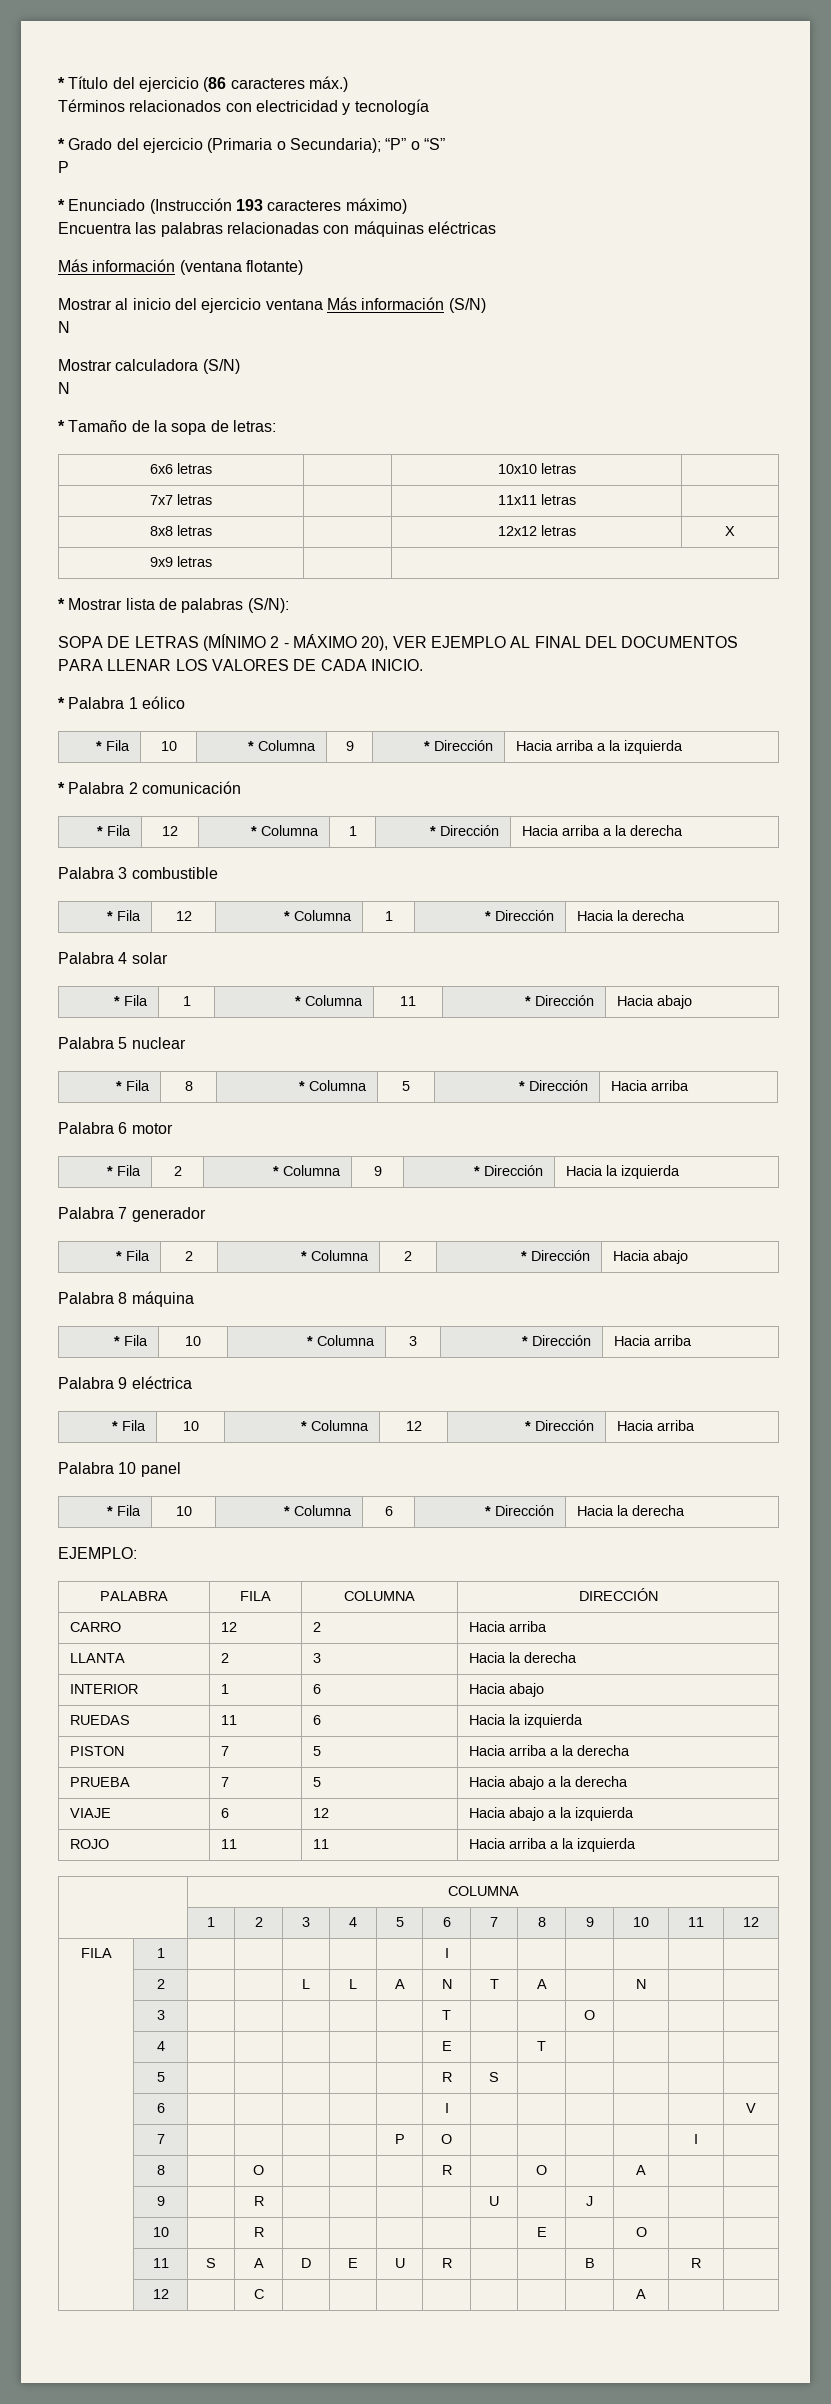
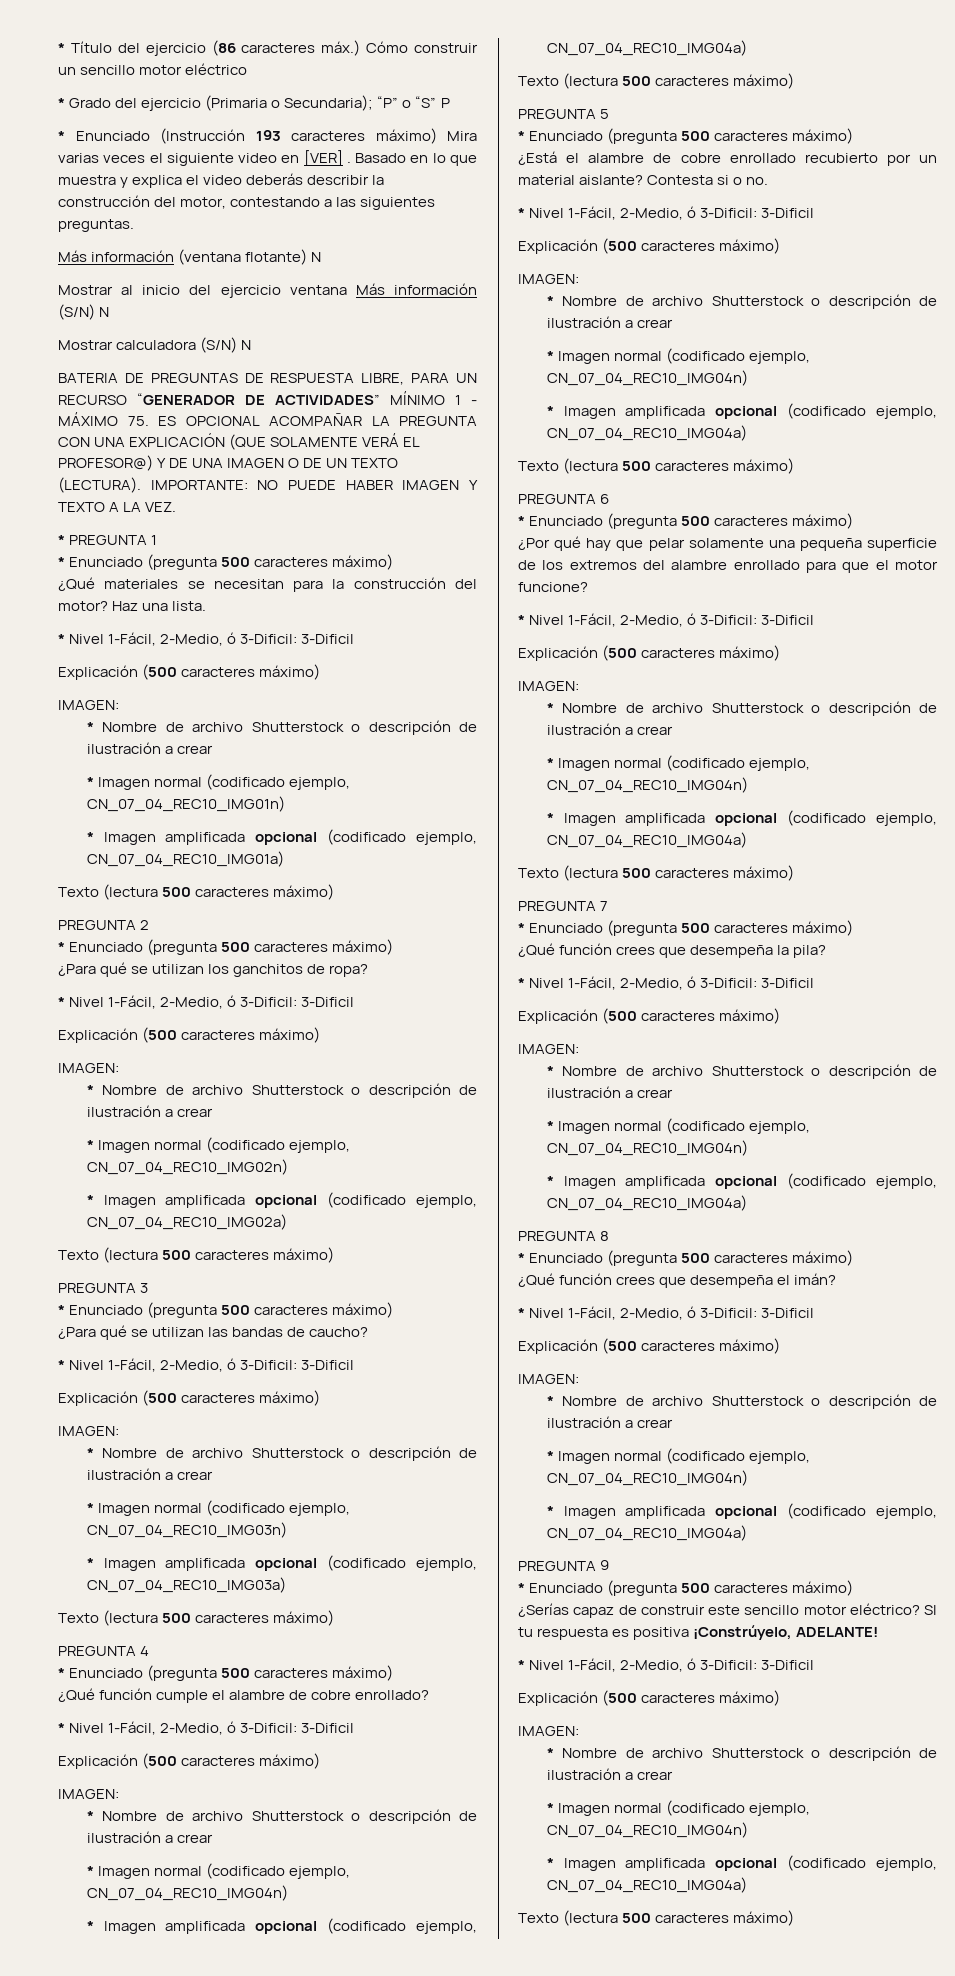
- * Título del ejercicio (86 caracteres máx.)
- Términos relacionados con electricidad y tecnología
+ * Título del ejercicio (86 caracteres máx.) Cómo construir un sencillo motor eléctrico
- * Grado del ejercicio (Primaria o Secundaria); “P” o “S”
- P
+ * Grado del ejercicio (Primaria o Secundaria); “P” o “S” P
- * Enunciado (Instrucción 193 caracteres máximo)
- Encuentra las palabras relacionadas con máquinas eléctricas
+ * Enunciado (Instrucción 193 caracteres máximo) Mira varias veces el siguiente video en [VER] . Basado en lo que muestra y explica el video deberás describir la construcción del motor, contestando a las siguientes preguntas.
- Más información (ventana flotante)
+ Más información (ventana flotante) N
- Mostrar al inicio del ejercicio ventana Más información (S/N)
- N
+ Mostrar al inicio del ejercicio ventana Más información (S/N) N
- Mostrar calculadora (S/N)
- N
- * Tamaño de la sopa de letras:
- 6x6 letras | | 10x10 letras |
- 7x7 letras | | 11x11 letras |
- 8x8 letras | | 12x12 letras | X
- 9x9 letras | |
- * Mostrar lista de palabras (S/N):
- SOPA DE LETRAS (MÍNIMO 2 - MÁXIMO 20), VER EJEMPLO AL FINAL DEL DOCUMENTOS PARA LLENAR LOS VALORES DE CADA INICIO.
- * Palabra 1 eólico
- * Fila | 10 | * Columna | 9 | * Dirección | Hacia arriba a la izquierda
- * Palabra 2 comunicación
- * Fila | 12 | * Columna | 1 | * Dirección | Hacia arriba a la derecha
- Palabra 3 combustible
- * Fila | 12 | * Columna | 1 | * Dirección | Hacia la derecha
- Palabra 4 solar
- * Fila | 1 | * Columna | 11 | * Dirección | Hacia abajo
- Palabra 5 nuclear
- * Fila | 8 | * Columna | 5 | * Dirección | Hacia arriba
- Palabra 6 motor
- * Fila | 2 | * Columna | 9 | * Dirección | Hacia la izquierda
- Palabra 7 generador
- * Fila | 2 | * Columna | 2 | * Dirección | Hacia abajo
- Palabra 8 máquina
- * Fila | 10 | * Columna | 3 | * Dirección | Hacia arriba
- Palabra 9 eléctrica
- * Fila | 10 | * Columna | 12 | * Dirección | Hacia arriba
- Palabra 10 panel
- * Fila | 10 | * Columna | 6 | * Dirección | Hacia la derecha
- EJEMPLO:
- PALABRA | FILA | COLUMNA | DIRECCIÓN
- CARRO | 12 | 2 | Hacia arriba
- LLANTA | 2 | 3 | Hacia la derecha
- INTERIOR | 1 | 6 | Hacia abajo
- RUEDAS | 11 | 6 | Hacia la izquierda
- PISTON | 7 | 5 | Hacia arriba a la derecha
- PRUEBA | 7 | 5 | Hacia abajo a la derecha
- VIAJE | 6 | 12 | Hacia abajo a la izquierda
- ROJO | 11 | 11 | Hacia arriba a la izquierda
- | COLUMNA
- | 1 | 2 | 3 | 4 | 5 | 6 | 7 | 8 | 9 | 10 | 11 | 12
- FILA | 1 | | | | | | I | | | | | |
- | 2 | | | L | L | A | N | T | A | | N | |
- | 3 | | | | | | T | | | O | | |
- | 4 | | | | | | E | | T | | | |
- | 5 | | | | | | R | S | | | | |
- | 6 | | | | | | I | | | | | | V
- | 7 | | | | | P | O | | | | | I |
- | 8 | | O | | | | R | | O | | A | |
- | 9 | | R | | | | | U | | J | | |
- | 10 | | R | | | | | | E | | O | |
- | 11 | S | A | D | E | U | R | | | B | | R |
- | 12 | | C | | | | | | | | A | |
+ Mostrar calculadora (S/N) N
+ BATERIA DE PREGUNTAS DE RESPUESTA LIBRE, PARA UN RECURSO “GENERADOR DE ACTIVIDADES” MÍNIMO 1 - MÁXIMO 75. ES OPCIONAL ACOMPAÑAR LA PREGUNTA CON UNA EXPLICACIÓN (QUE SOLAMENTE VERÁ EL PROFESOR@) Y DE UNA IMAGEN O DE UN TEXTO (LECTURA). IMPORTANTE: NO PUEDE HABER IMAGEN Y TEXTO A LA VEZ.
+ * PREGUNTA 1
+ * Enunciado (pregunta 500 caracteres máximo)
+ ¿Qué materiales se necesitan para la construcción del motor? Haz una lista.
+ * Nivel 1-Fácil, 2-Medio, ó 3-Dificil: 3-Dificil
+ Explicación (500 caracteres máximo)
+ IMAGEN:
+ * Nombre de archivo Shutterstock o descripción de ilustración a crear
+ * Imagen normal (codificado ejemplo, CN_07_04_REC10_IMG01n)
+ * Imagen amplificada opcional (codificado ejemplo, CN_07_04_REC10_IMG01a)
+ Texto (lectura 500 caracteres máximo)
+ PREGUNTA 2
+ * Enunciado (pregunta 500 caracteres máximo)
+ ¿Para qué se utilizan los ganchitos de ropa?
+ * Nivel 1-Fácil, 2-Medio, ó 3-Dificil: 3-Dificil
+ Explicación (500 caracteres máximo)
+ IMAGEN:
+ * Nombre de archivo Shutterstock o descripción de ilustración a crear
+ * Imagen normal (codificado ejemplo, CN_07_04_REC10_IMG02n)
+ * Imagen amplificada opcional (codificado ejemplo, CN_07_04_REC10_IMG02a)
+ Texto (lectura 500 caracteres máximo)
+ PREGUNTA 3
+ * Enunciado (pregunta 500 caracteres máximo)
+ ¿Para qué se utilizan las bandas de caucho?
+ * Nivel 1-Fácil, 2-Medio, ó 3-Dificil: 3-Dificil
+ Explicación (500 caracteres máximo)
+ IMAGEN:
+ * Nombre de archivo Shutterstock o descripción de ilustración a crear
+ * Imagen normal (codificado ejemplo, CN_07_04_REC10_IMG03n)
+ * Imagen amplificada opcional (codificado ejemplo, CN_07_04_REC10_IMG03a)
+ Texto (lectura 500 caracteres máximo)
+ PREGUNTA 4
+ * Enunciado (pregunta 500 caracteres máximo)
+ ¿Qué función cumple el alambre de cobre enrollado?
+ * Nivel 1-Fácil, 2-Medio, ó 3-Dificil: 3-Dificil
+ Explicación (500 caracteres máximo)
+ IMAGEN:
+ * Nombre de archivo Shutterstock o descripción de ilustración a crear
+ * Imagen normal (codificado ejemplo, CN_07_04_REC10_IMG04n)
+ * Imagen amplificada opcional (codificado ejemplo, CN_07_04_REC10_IMG04a)
+ Texto (lectura 500 caracteres máximo)
+ PREGUNTA 5
+ * Enunciado (pregunta 500 caracteres máximo)
+ ¿Está el alambre de cobre enrollado recubierto por un material aislante? Contesta si o no.
+ * Nivel 1-Fácil, 2-Medio, ó 3-Dificil: 3-Dificil
+ Explicación (500 caracteres máximo)
+ IMAGEN:
+ * Nombre de archivo Shutterstock o descripción de ilustración a crear
+ * Imagen normal (codificado ejemplo, CN_07_04_REC10_IMG04n)
+ * Imagen amplificada opcional (codificado ejemplo, CN_07_04_REC10_IMG04a)
+ Texto (lectura 500 caracteres máximo)
+ PREGUNTA 6
+ * Enunciado (pregunta 500 caracteres máximo)
+ ¿Por qué hay que pelar solamente una pequeña superficie de los extremos del alambre enrollado para que el motor funcione?
+ * Nivel 1-Fácil, 2-Medio, ó 3-Dificil: 3-Dificil
+ Explicación (500 caracteres máximo)
+ IMAGEN:
+ * Nombre de archivo Shutterstock o descripción de ilustración a crear
+ * Imagen normal (codificado ejemplo, CN_07_04_REC10_IMG04n)
+ * Imagen amplificada opcional (codificado ejemplo, CN_07_04_REC10_IMG04a)
+ Texto (lectura 500 caracteres máximo)
+ PREGUNTA 7
+ * Enunciado (pregunta 500 caracteres máximo)
+ ¿Qué función crees que desempeña la pila?
+ * Nivel 1-Fácil, 2-Medio, ó 3-Dificil: 3-Dificil
+ Explicación (500 caracteres máximo)
+ IMAGEN:
+ * Nombre de archivo Shutterstock o descripción de ilustración a crear
+ * Imagen normal (codificado ejemplo, CN_07_04_REC10_IMG04n)
+ * Imagen amplificada opcional (codificado ejemplo, CN_07_04_REC10_IMG04a)
+ PREGUNTA 8
+ * Enunciado (pregunta 500 caracteres máximo)
+ ¿Qué función crees que desempeña el imán?
+ * Nivel 1-Fácil, 2-Medio, ó 3-Dificil: 3-Dificil
+ Explicación (500 caracteres máximo)
+ IMAGEN:
+ * Nombre de archivo Shutterstock o descripción de ilustración a crear
+ * Imagen normal (codificado ejemplo, CN_07_04_REC10_IMG04n)
+ * Imagen amplificada opcional (codificado ejemplo, CN_07_04_REC10_IMG04a)
+ PREGUNTA 9
+ * Enunciado (pregunta 500 caracteres máximo)
+ ¿Serías capaz de construir este sencillo motor eléctrico? SI tu respuesta es positiva ¡Constrúyelo, ADELANTE!
+ * Nivel 1-Fácil, 2-Medio, ó 3-Dificil: 3-Dificil
+ Explicación (500 caracteres máximo)
+ IMAGEN:
+ * Nombre de archivo Shutterstock o descripción de ilustración a crear
+ * Imagen normal (codificado ejemplo, CN_07_04_REC10_IMG04n)
+ * Imagen amplificada opcional (codificado ejemplo, CN_07_04_REC10_IMG04a)
+ Texto (lectura 500 caracteres máximo)

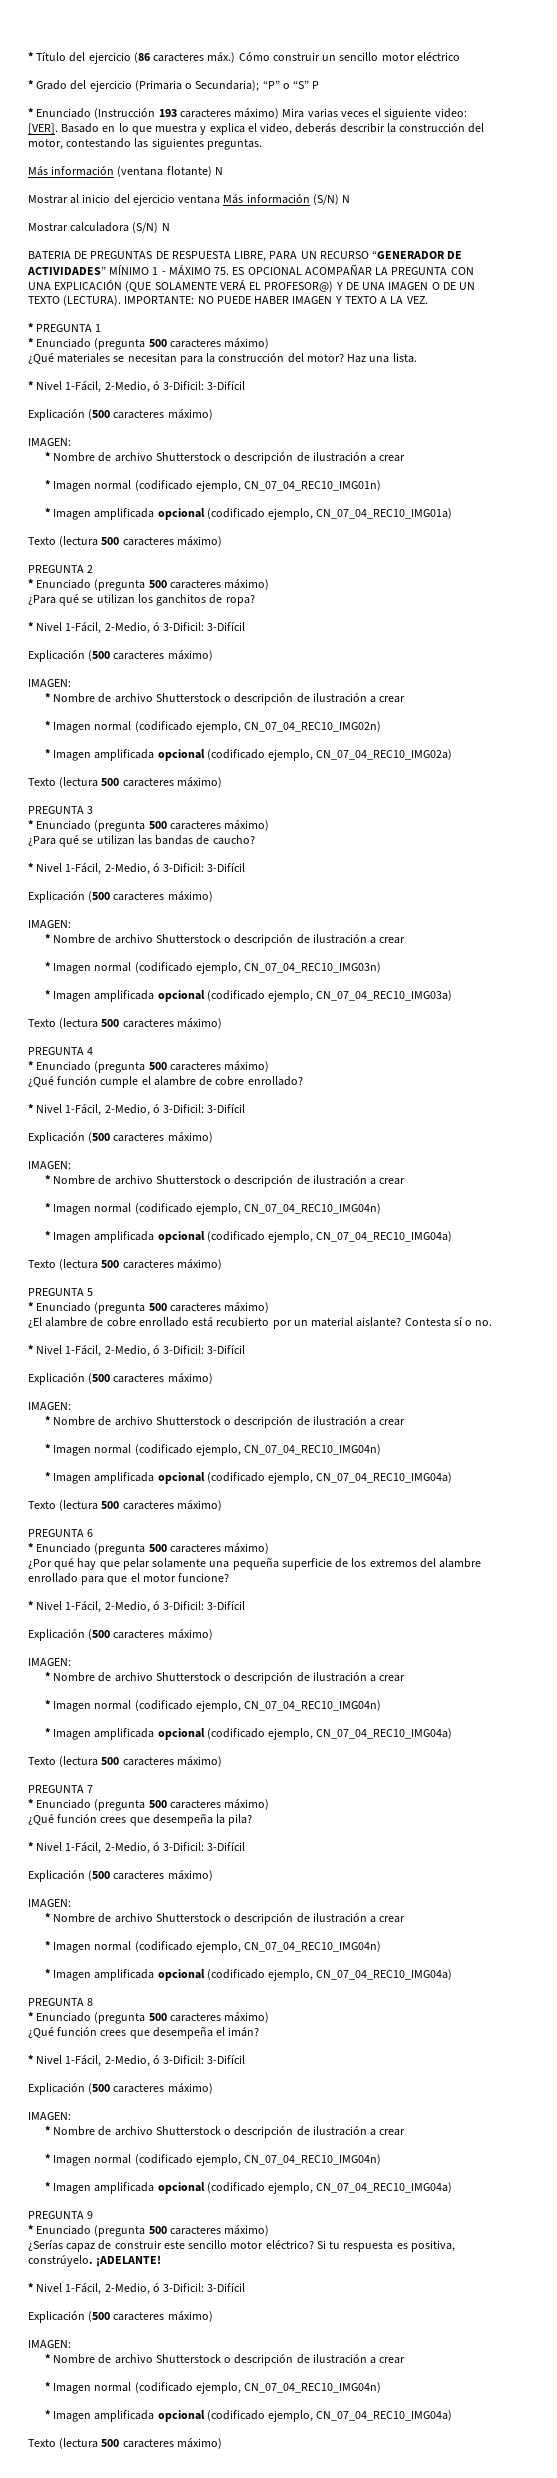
- * Enunciado (Instrucción 193 caracteres máximo) Mira varias veces el siguiente video en [VER] .
+ * Enunciado (Instrucción 193 caracteres máximo) Mira varias veces el siguiente video: [VER].
- Basado en lo que muestra y explica el video deberás describir la construcción del motor, contestando a las siguientes preguntas.
+ Basado en lo que muestra y explica el video, deberás describir la construcción del motor, contestando las siguientes preguntas.
  Haz una lista.
- * Nivel 1-Fácil, 2-Medio, ó 3-Dificil: 3-Dificil
+ * Nivel 1-Fácil, 2-Medio, ó 3-Dificil: 3-Difícil
  ¿Para qué se utilizan los ganchitos de ropa?
- * Nivel 1-Fácil, 2-Medio, ó 3-Dificil: 3-Dificil
+ * Nivel 1-Fácil, 2-Medio, ó 3-Dificil: 3-Difícil
  ¿Para qué se utilizan las bandas de caucho?
- * Nivel 1-Fácil, 2-Medio, ó 3-Dificil: 3-Dificil
+ * Nivel 1-Fácil, 2-Medio, ó 3-Dificil: 3-Difícil
  ¿Qué función cumple el alambre de cobre enrollado?
- * Nivel 1-Fácil, 2-Medio, ó 3-Dificil: 3-Dificil
+ * Nivel 1-Fácil, 2-Medio, ó 3-Dificil: 3-Difícil
- ¿Está el alambre de cobre enrollado recubierto por un material aislante?
+ ¿El alambre de cobre enrollado está recubierto por un material aislante?
- Contesta si o no.
- * Nivel 1-Fácil, 2-Medio, ó 3-Dificil: 3-Dificil
+ Contesta sí o no.
+ * Nivel 1-Fácil, 2-Medio, ó 3-Dificil: 3-Difícil
  ¿Por qué hay que pelar solamente una pequeña superficie de los extremos del alambre enrollado para que el motor funcione?
- * Nivel 1-Fácil, 2-Medio, ó 3-Dificil: 3-Dificil
+ * Nivel 1-Fácil, 2-Medio, ó 3-Dificil: 3-Difícil
  ¿Qué función crees que desempeña la pila?
- * Nivel 1-Fácil, 2-Medio, ó 3-Dificil: 3-Dificil
+ * Nivel 1-Fácil, 2-Medio, ó 3-Dificil: 3-Difícil
  ¿Qué función crees que desempeña el imán?
- * Nivel 1-Fácil, 2-Medio, ó 3-Dificil: 3-Dificil
+ * Nivel 1-Fácil, 2-Medio, ó 3-Dificil: 3-Difícil
- SI tu respuesta es positiva ¡Constrúyelo, ADELANTE!
- * Nivel 1-Fácil, 2-Medio, ó 3-Dificil: 3-Dificil
+ Si tu respuesta es positiva, constrúyelo. ¡ADELANTE!
+ * Nivel 1-Fácil, 2-Medio, ó 3-Dificil: 3-Difícil

